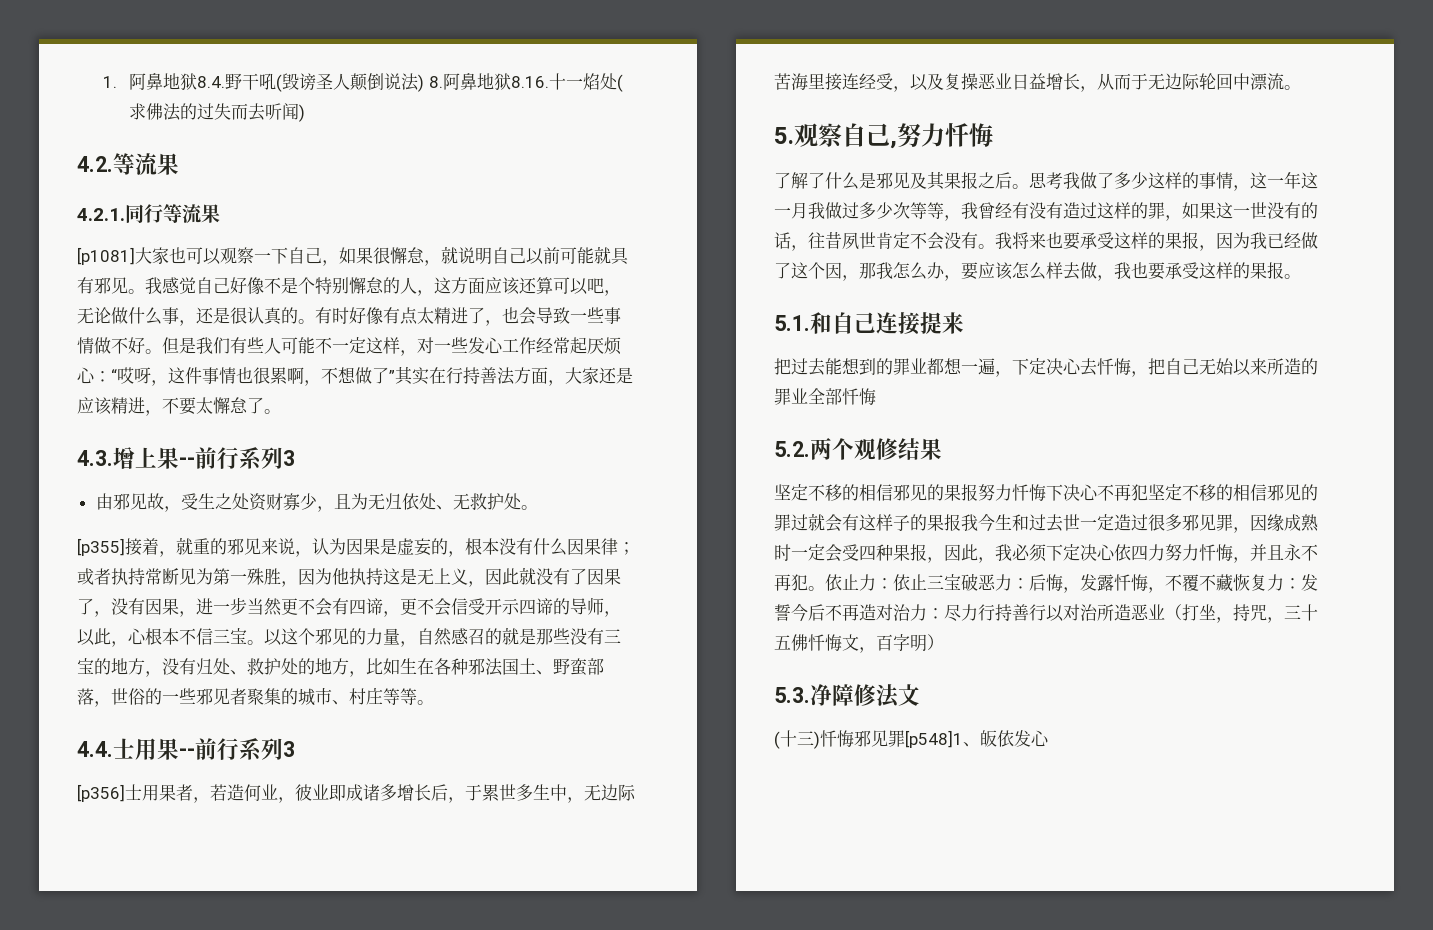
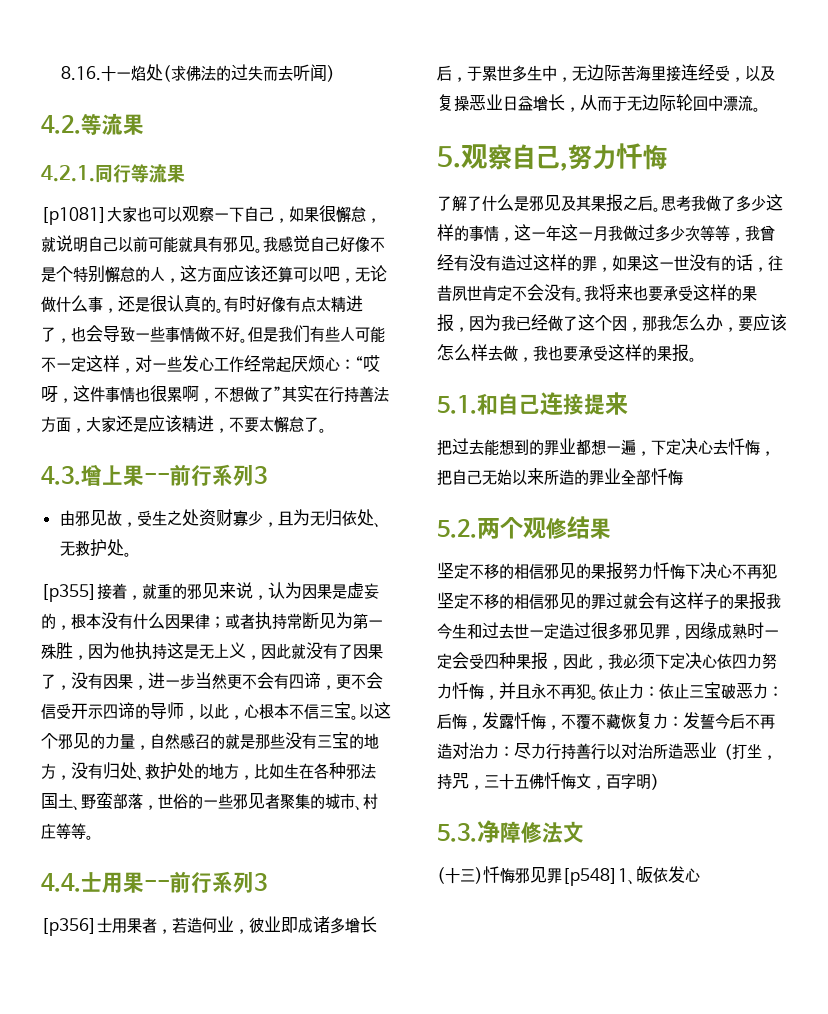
- 1.阿鼻地狱8.4.野干吼(毁谤圣人颠倒说法) 8.阿鼻地狱8.16.十一焰处(求佛法的过失而去听闻)
+ 8.16.十一焰处(求佛法的过失而去听闻)

